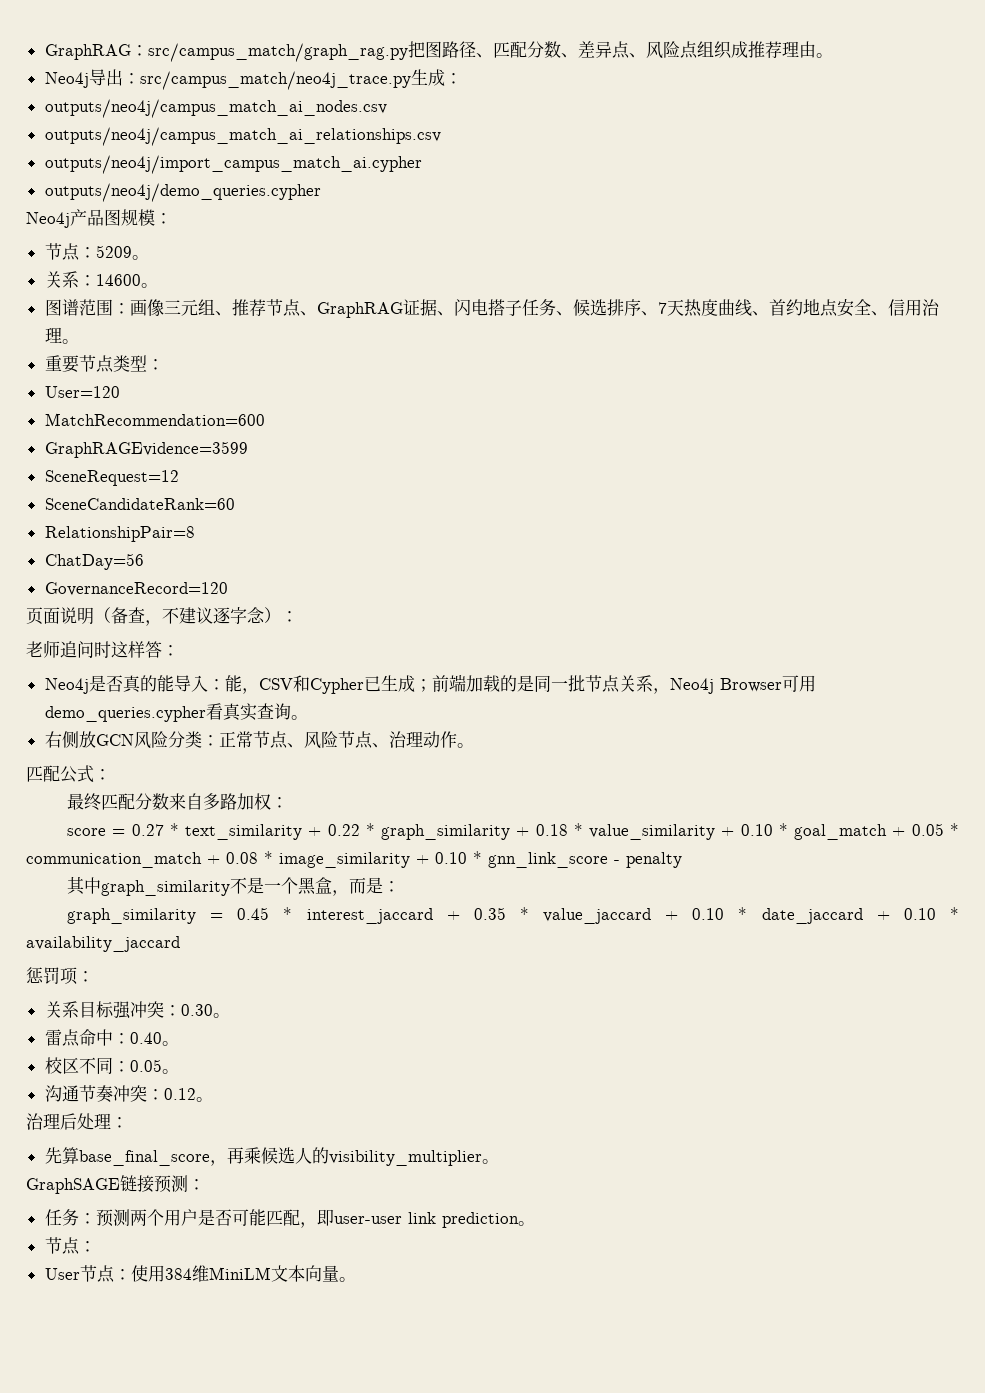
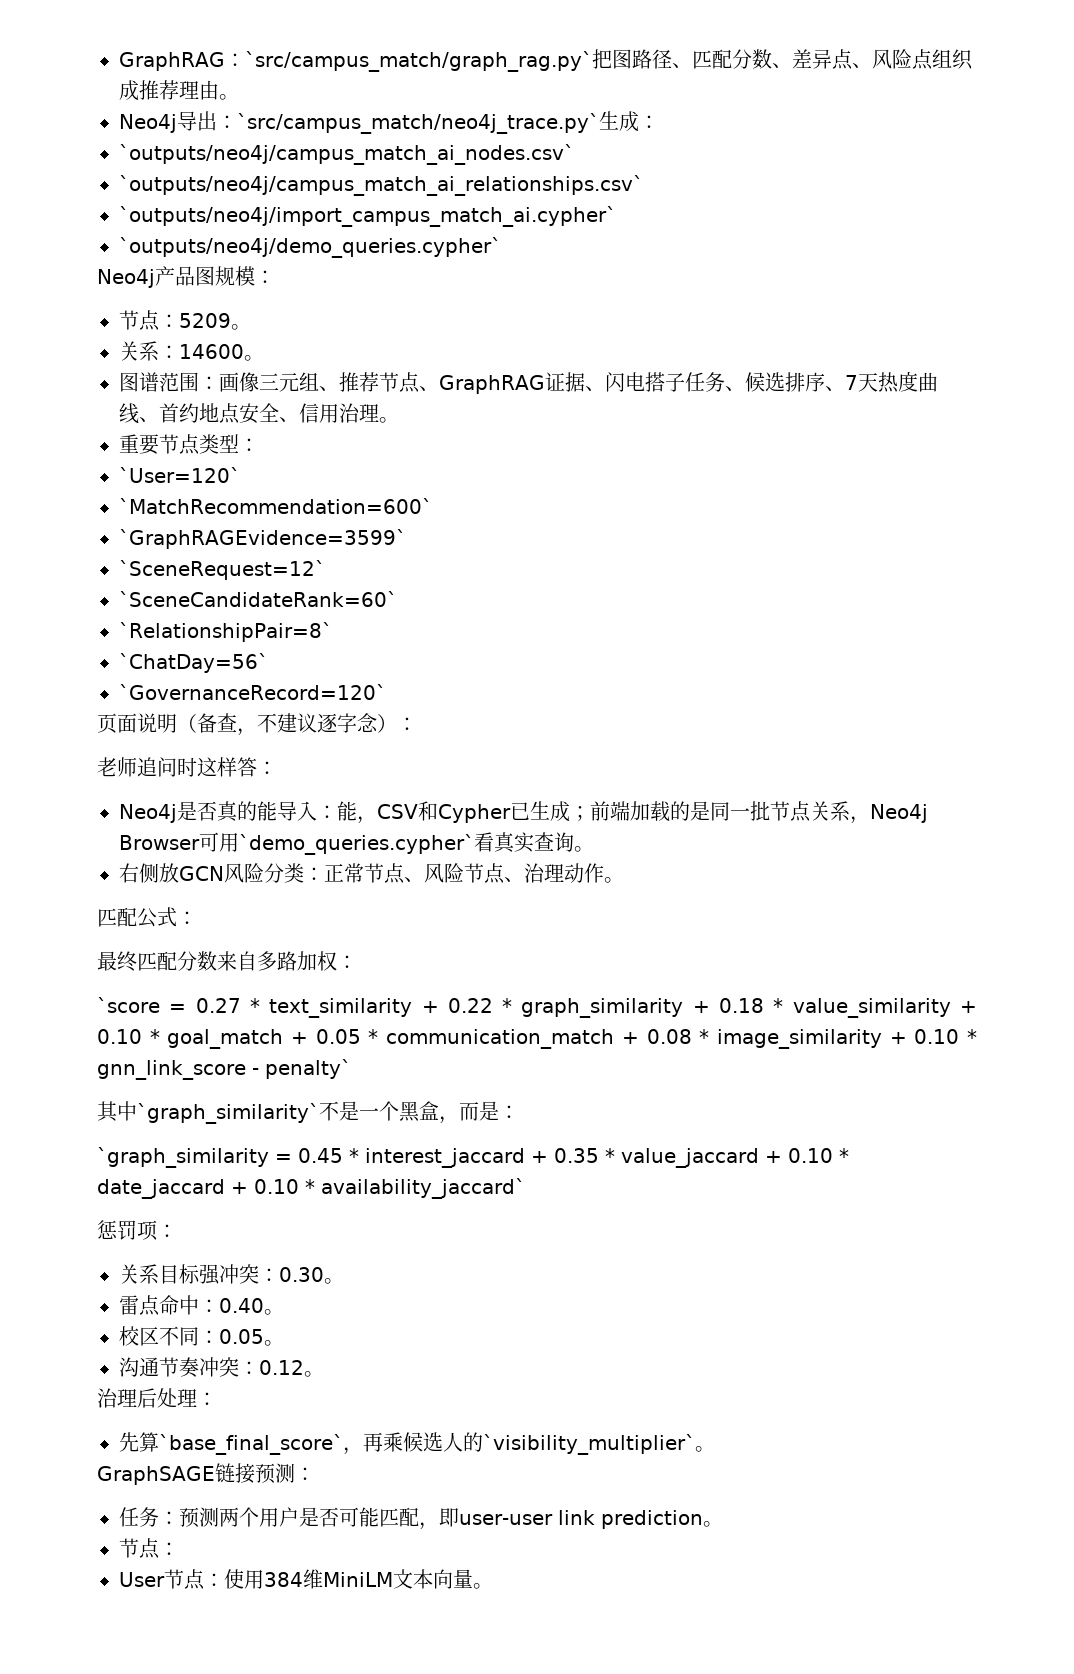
- GraphRAG：src/campus_match/graph_rag.py把图路径、匹配分数、差异点、风险点组织成推荐理由。
+ GraphRAG：`src/campus_match/graph_rag.py`把图路径、匹配分数、差异点、风险点组织成推荐理由。
- Neo4j导出：src/campus_match/neo4j_trace.py生成：
+ Neo4j导出：`src/campus_match/neo4j_trace.py`生成：
- outputs/neo4j/campus_match_ai_nodes.csv
- outputs/neo4j/campus_match_ai_relationships.csv
- outputs/neo4j/import_campus_match_ai.cypher
- outputs/neo4j/demo_queries.cypher
+ `outputs/neo4j/campus_match_ai_nodes.csv`
+ `outputs/neo4j/campus_match_ai_relationships.csv`
+ `outputs/neo4j/import_campus_match_ai.cypher`
+ `outputs/neo4j/demo_queries.cypher`
- User=120
- MatchRecommendation=600
- GraphRAGEvidence=3599
- SceneRequest=12
- SceneCandidateRank=60
- RelationshipPair=8
- ChatDay=56
- GovernanceRecord=120
+ `User=120`
+ `MatchRecommendation=600`
+ `GraphRAGEvidence=3599`
+ `SceneRequest=12`
+ `SceneCandidateRank=60`
+ `RelationshipPair=8`
+ `ChatDay=56`
+ `GovernanceRecord=120`
- Neo4j是否真的能导入：能，CSV和Cypher已生成；前端加载的是同一批节点关系，Neo4j Browser可用demo_queries.cypher看真实查询。
+ Neo4j是否真的能导入：能，CSV和Cypher已生成；前端加载的是同一批节点关系，Neo4j Browser可用`demo_queries.cypher`看真实查询。
- score = 0.27 * text_similarity + 0.22 * graph_similarity + 0.18 * value_similarity + 0.10 * goal_match + 0.05 * communication_match + 0.08 * image_similarity + 0.10 * gnn_link_score - penalty
+ `score = 0.27 * text_similarity + 0.22 * graph_similarity + 0.18 * value_similarity + 0.10 * goal_match + 0.05 * communication_match + 0.08 * image_similarity + 0.10 * gnn_link_score - penalty`
- 其中graph_similarity不是一个黑盒，而是：
+ 其中`graph_similarity`不是一个黑盒，而是：
- graph_similarity = 0.45 * interest_jaccard + 0.35 * value_jaccard + 0.10 * date_jaccard + 0.10 * availability_jaccard
+ `graph_similarity = 0.45 * interest_jaccard + 0.35 * value_jaccard + 0.10 * date_jaccard + 0.10 * availability_jaccard`
- 先算base_final_score，再乘候选人的visibility_multiplier。
+ 先算`base_final_score`，再乘候选人的`visibility_multiplier`。

